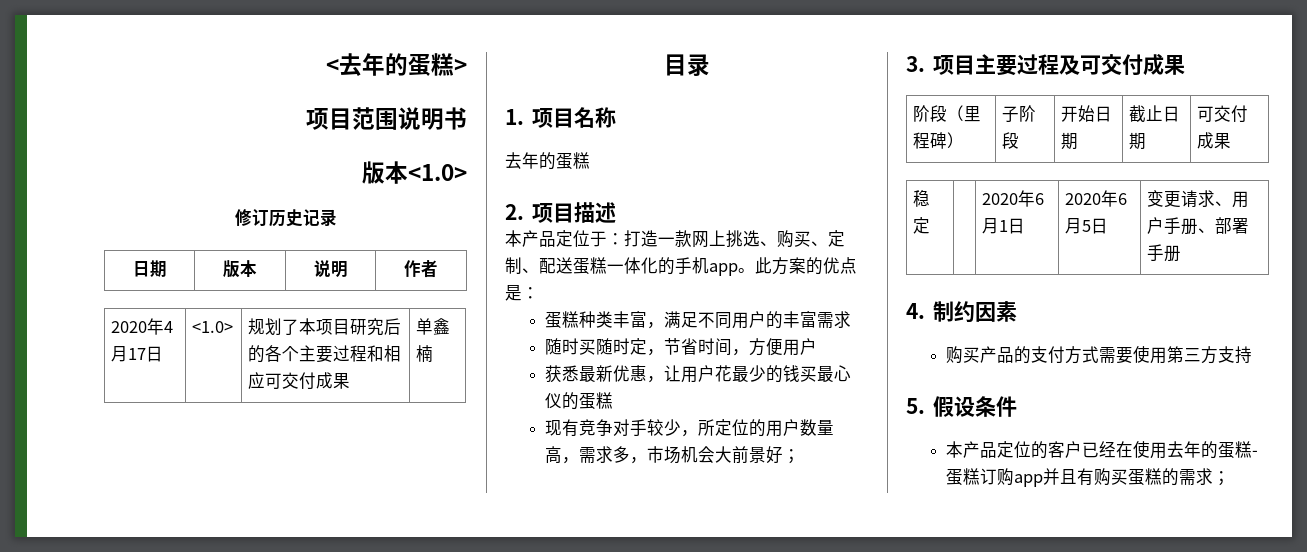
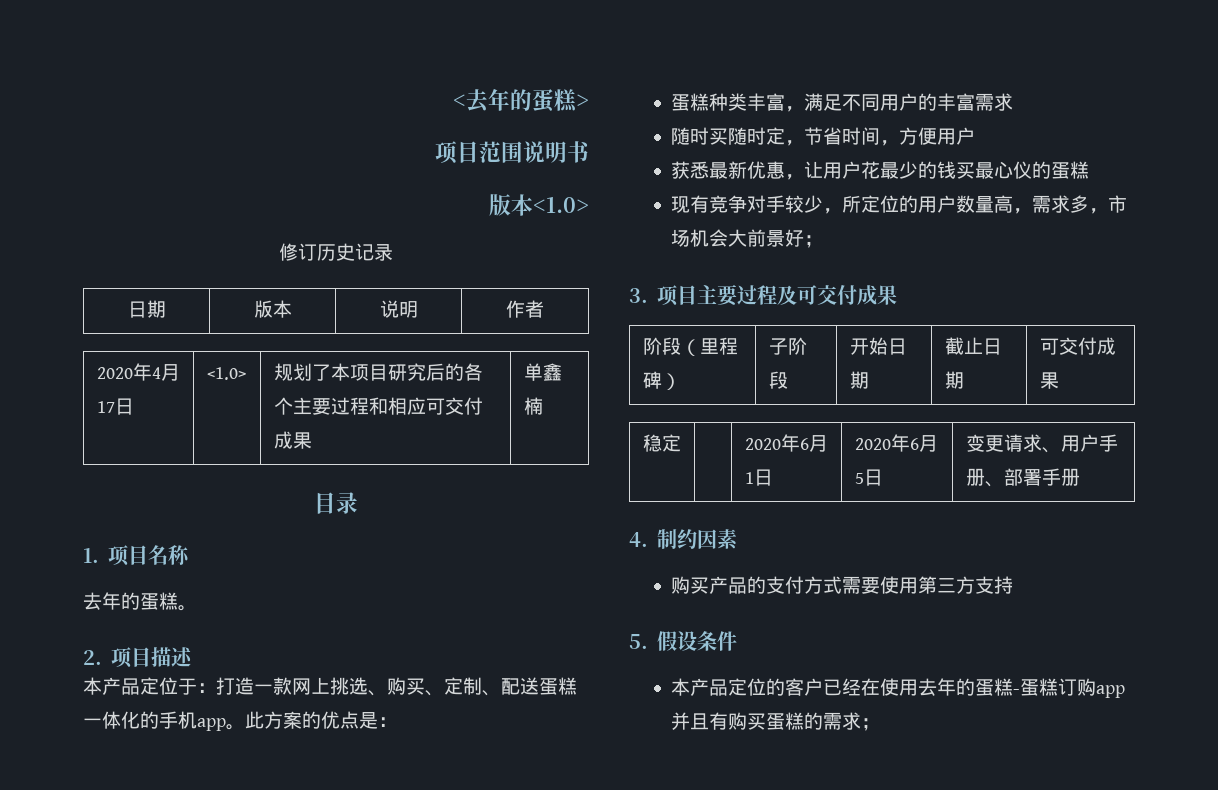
  1.项目名称
- 去年的蛋糕
+ 去年的蛋糕。

